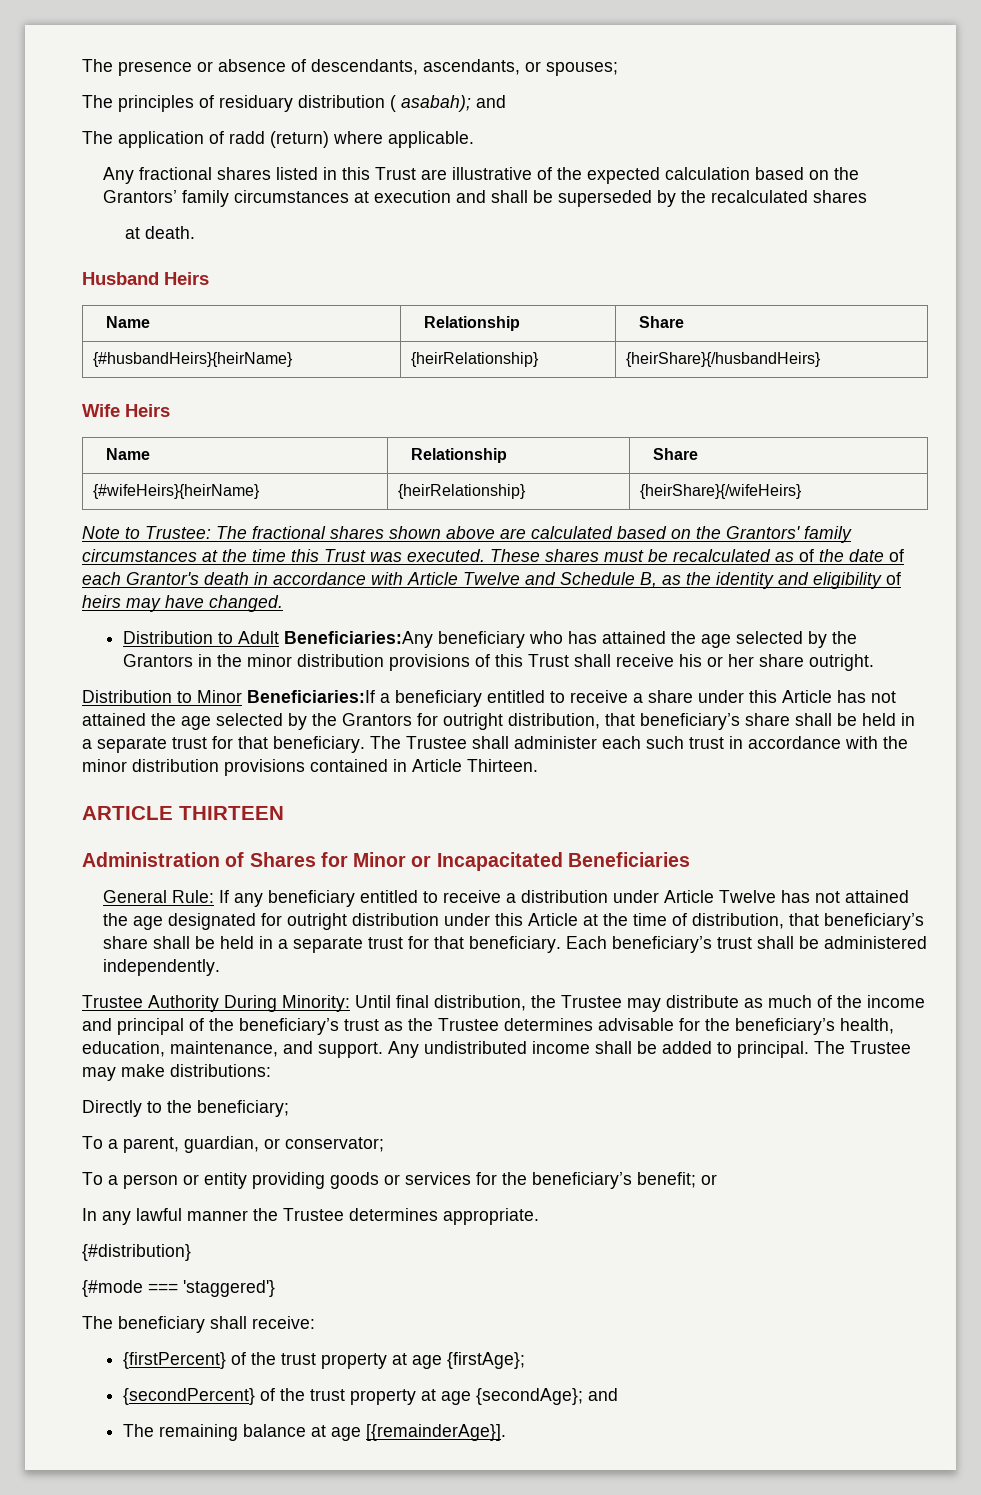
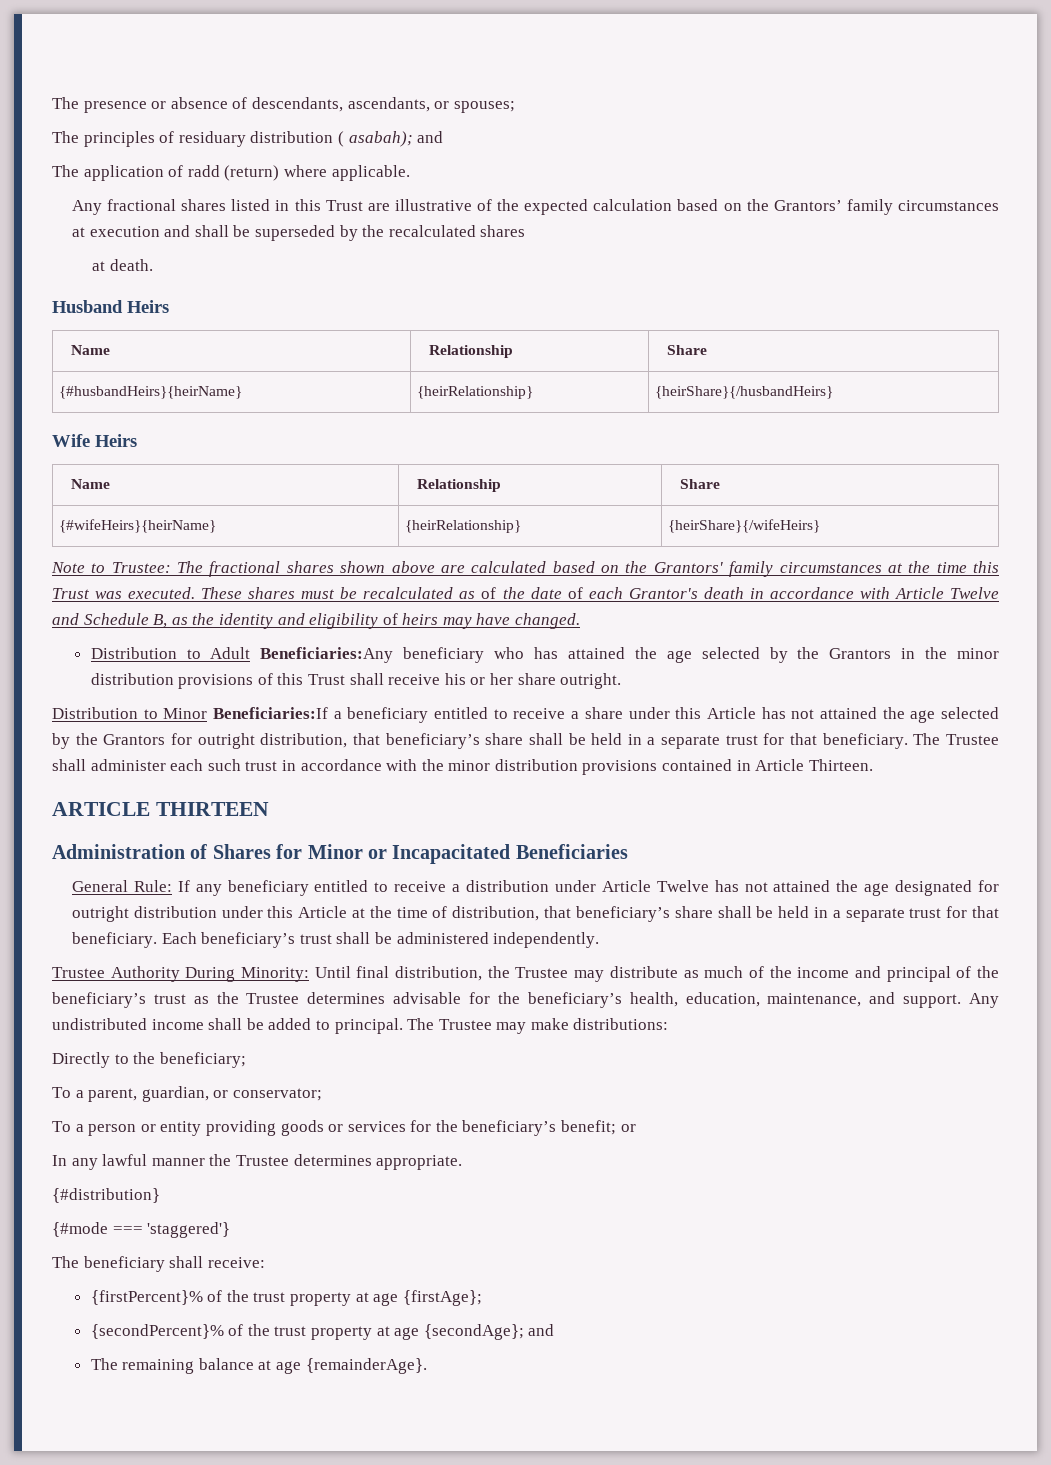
- {firstPercent} of the trust property at age {firstAge};
+ {firstPercent}% of the trust property at age {firstAge};
- {secondPercent} of the trust property at age {secondAge}; and
+ {secondPercent}% of the trust property at age {secondAge}; and
- The remaining balance at age [{remainderAge}].
+ The remaining balance at age {remainderAge}.

